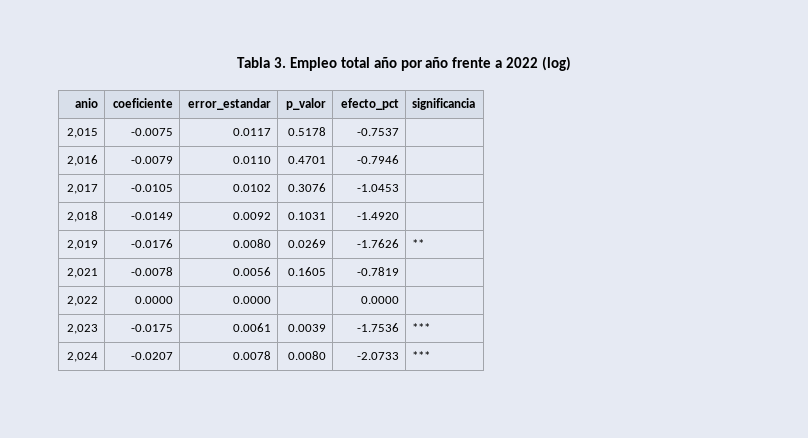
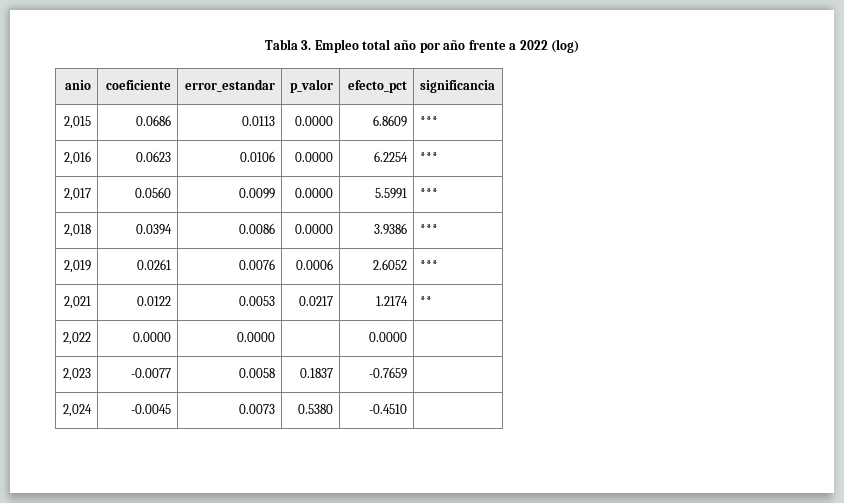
- 2,015 | -0.0075 | 0.0117 | 0.5178 | -0.7537 |
- 2,016 | -0.0079 | 0.0110 | 0.4701 | -0.7946 |
- 2,017 | -0.0105 | 0.0102 | 0.3076 | -1.0453 |
- 2,018 | -0.0149 | 0.0092 | 0.1031 | -1.4920 |
- 2,019 | -0.0176 | 0.0080 | 0.0269 | -1.7626 | **
- 2,021 | -0.0078 | 0.0056 | 0.1605 | -0.7819 |
+ 2,015 | 0.0686 | 0.0113 | 0.0000 | 6.8609 | ***
+ 2,016 | 0.0623 | 0.0106 | 0.0000 | 6.2254 | ***
+ 2,017 | 0.0560 | 0.0099 | 0.0000 | 5.5991 | ***
+ 2,018 | 0.0394 | 0.0086 | 0.0000 | 3.9386 | ***
+ 2,019 | 0.0261 | 0.0076 | 0.0006 | 2.6052 | ***
+ 2,021 | 0.0122 | 0.0053 | 0.0217 | 1.2174 | **
- 2,023 | -0.0175 | 0.0061 | 0.0039 | -1.7536 | ***
- 2,024 | -0.0207 | 0.0078 | 0.0080 | -2.0733 | ***
+ 2,023 | -0.0077 | 0.0058 | 0.1837 | -0.7659 |
+ 2,024 | -0.0045 | 0.0073 | 0.5380 | -0.4510 |

